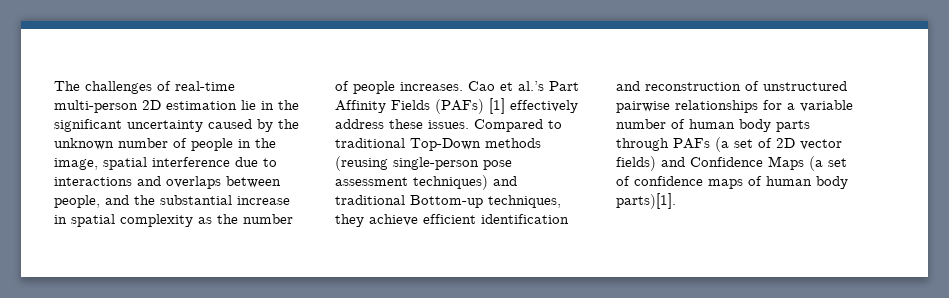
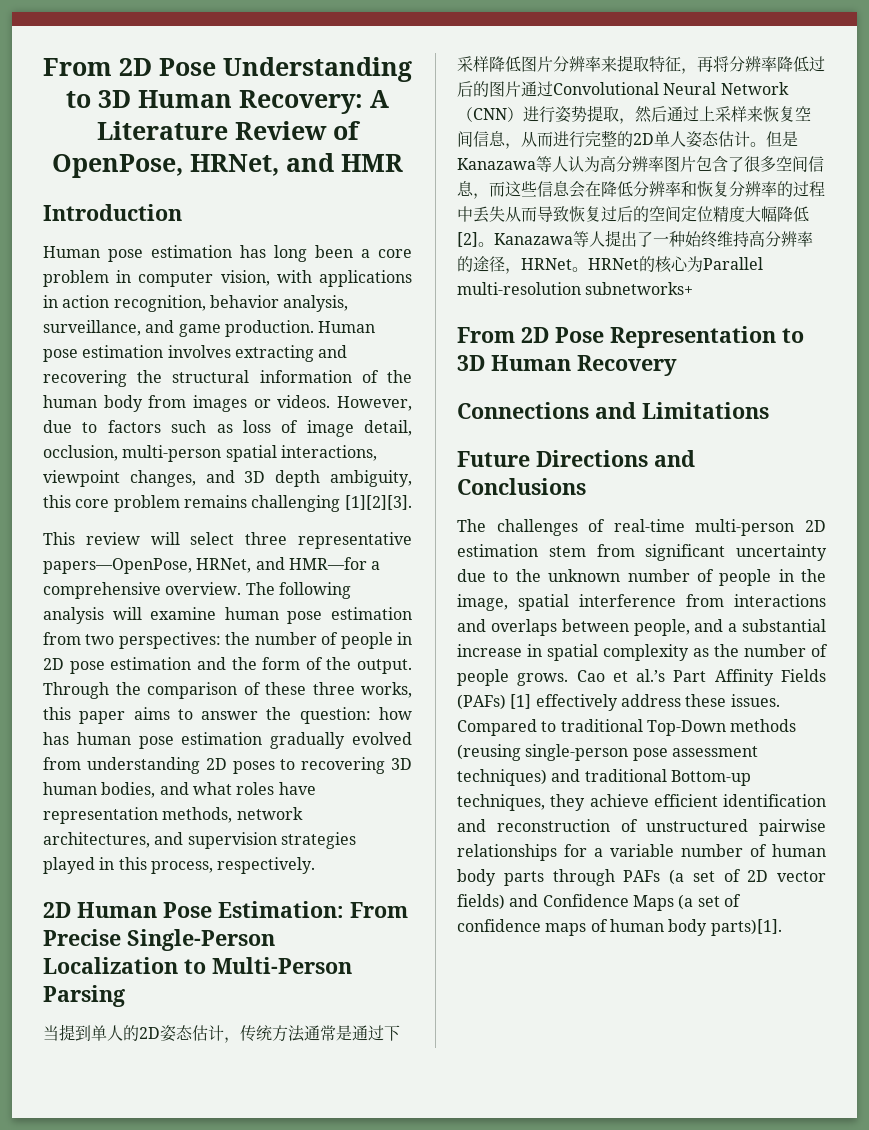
+ From 2D Pose Understanding to 3D Human Recovery: A Literature Review of OpenPose, HRNet, and HMR
+ Introduction
+ Human pose estimation has long been a core problem in computer vision, with applications in action recognition, behavior analysis, surveillance, and game production. Human pose estimation involves extracting and recovering the structural information of the human body from images or videos. However, due to factors such as loss of image detail, occlusion, multi-person spatial interactions, viewpoint changes, and 3D depth ambiguity, this core problem remains challenging [1][2][3].
+ This review will select three representative papers—OpenPose, HRNet, and HMR—for a comprehensive overview. The following analysis will examine human pose estimation from two perspectives: the number of people in 2D pose estimation and the form of the output. Through the comparison of these three works, this paper aims to answer the question: how has human pose estimation gradually evolved from understanding 2D poses to recovering 3D human bodies, and what roles have representation methods, network architectures, and supervision strategies played in this process, respectively.
+ 2D Human Pose Estimation: From Precise Single-Person Localization to Multi-Person Parsing
+ 当提到单人的2D姿态估计，传统方法通常是通过下采样降低图片分辨率来提取特征，再将分辨率降低过后的图片通过Convolutional Neural Network（CNN）进行姿势提取，然后通过上采样来恢复空间信息，从而进行完整的2D单人姿态估计。但是Kanazawa等人认为高分辨率图片包含了很多空间信息，而这些信息会在降低分辨率和恢复分辨率的过程中丢失从而导致恢复过后的空间定位精度大幅降低[2]。Kanazawa等人提出了一种始终维持高分辨率的途径，HRNet。HRNet的核心为Parallel multi-resolution subnetworks+
+ From 2D Pose Representation to 3D Human Recovery
+ Connections and Limitations
+ Future Directions and Conclusions
- The challenges of real-time multi-person 2D estimation lie in the significant uncertainty caused by the unknown number of people in the image, spatial interference due to interactions and overlaps between people, and the substantial increase in spatial complexity as the number of people increases.
+ The challenges of real-time multi-person 2D estimation stem from significant uncertainty due to the unknown number of people in the image, spatial interference from interactions and overlaps between people, and a substantial increase in spatial complexity as the number of people grows.

